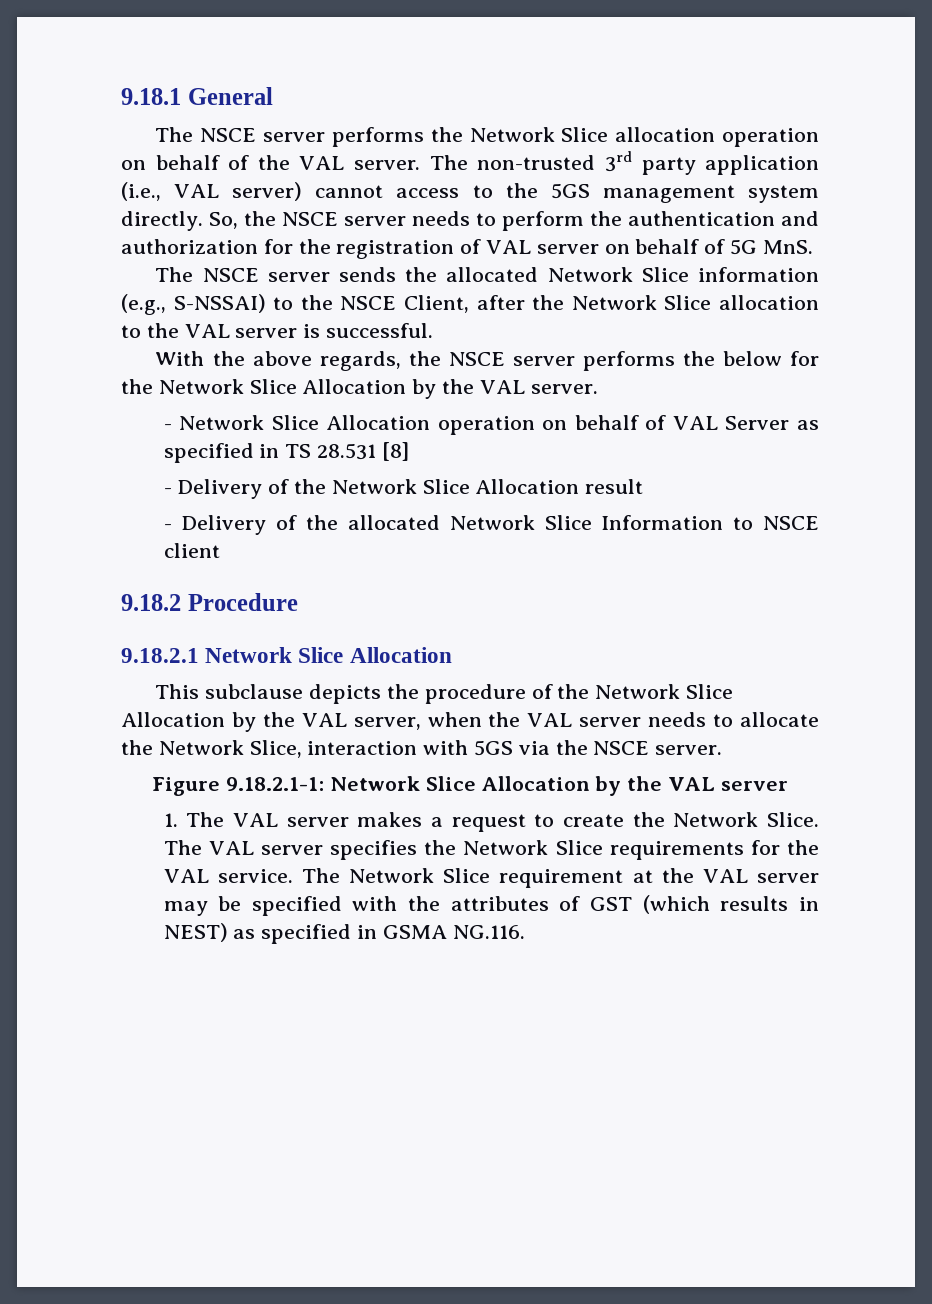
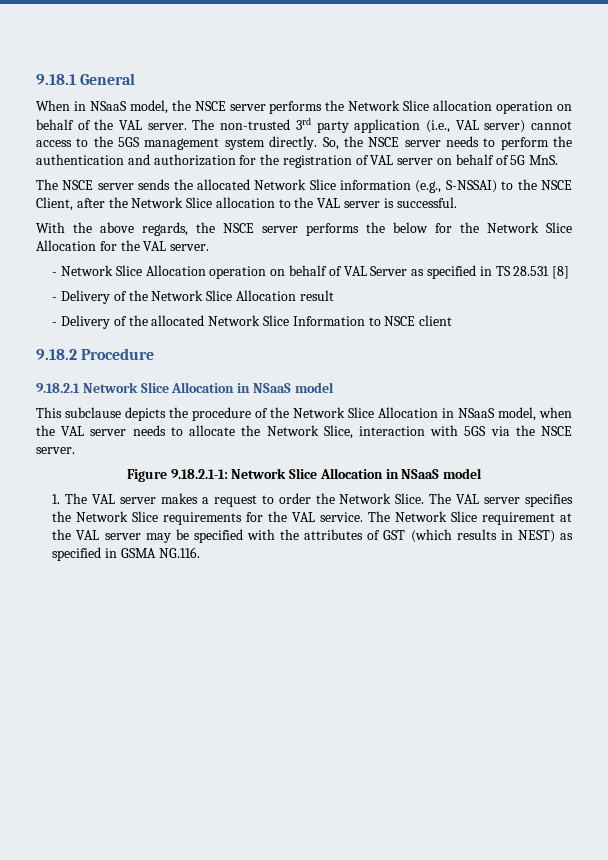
- The NSCE server performs the Network Slice allocation operation on behalf of the VAL server.
+ When in NSaaS model, the NSCE server performs the Network Slice allocation operation on behalf of the VAL server.
- With the above regards, the NSCE server performs the below for the Network Slice Allocation by the VAL server.
+ With the above regards, the NSCE server performs the below for the Network Slice Allocation for the VAL server.
- 9.18.2.1 Network Slice Allocation
+ 9.18.2.1 Network Slice Allocation in NSaaS model
- This subclause depicts the procedure of the Network Slice Allocation by the VAL server, when the VAL server needs to allocate the Network Slice, interaction with 5GS via the NSCE server.
+ This subclause depicts the procedure of the Network Slice Allocation in NSaaS model, when the VAL server needs to allocate the Network Slice, interaction with 5GS via the NSCE server.
- Figure 9.18.2.1-1: Network Slice Allocation by the VAL server
+ Figure 9.18.2.1-1: Network Slice Allocation in NSaaS model
- 1. The VAL server makes a request to create the Network Slice.
+ 1. The VAL server makes a request to order the Network Slice.

